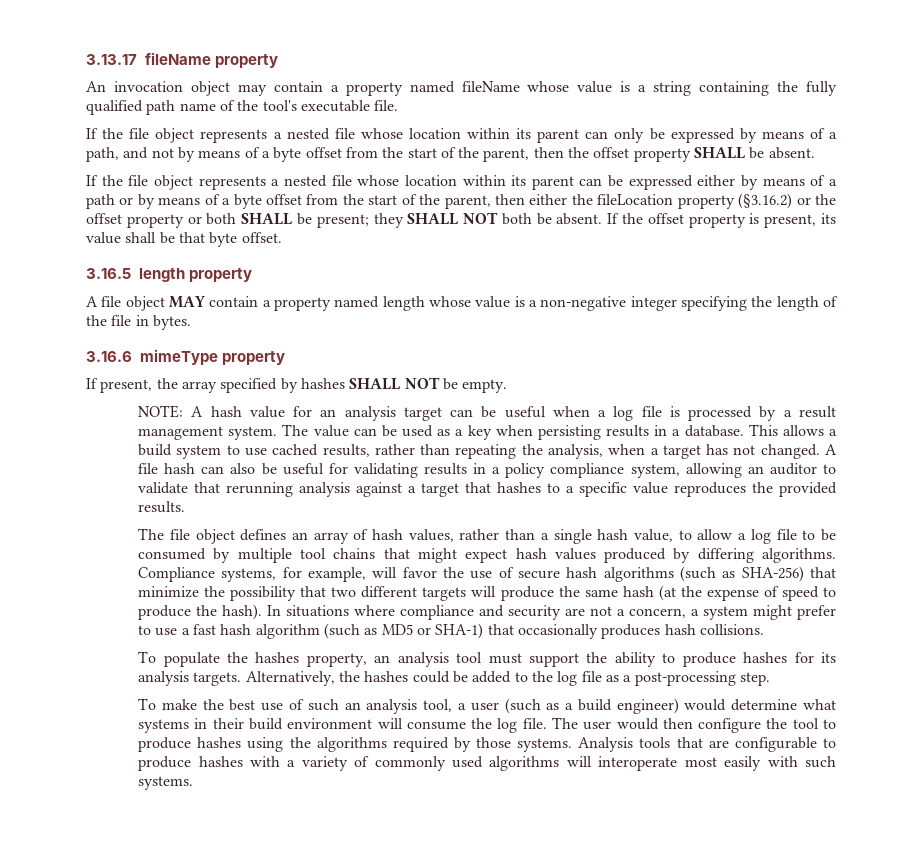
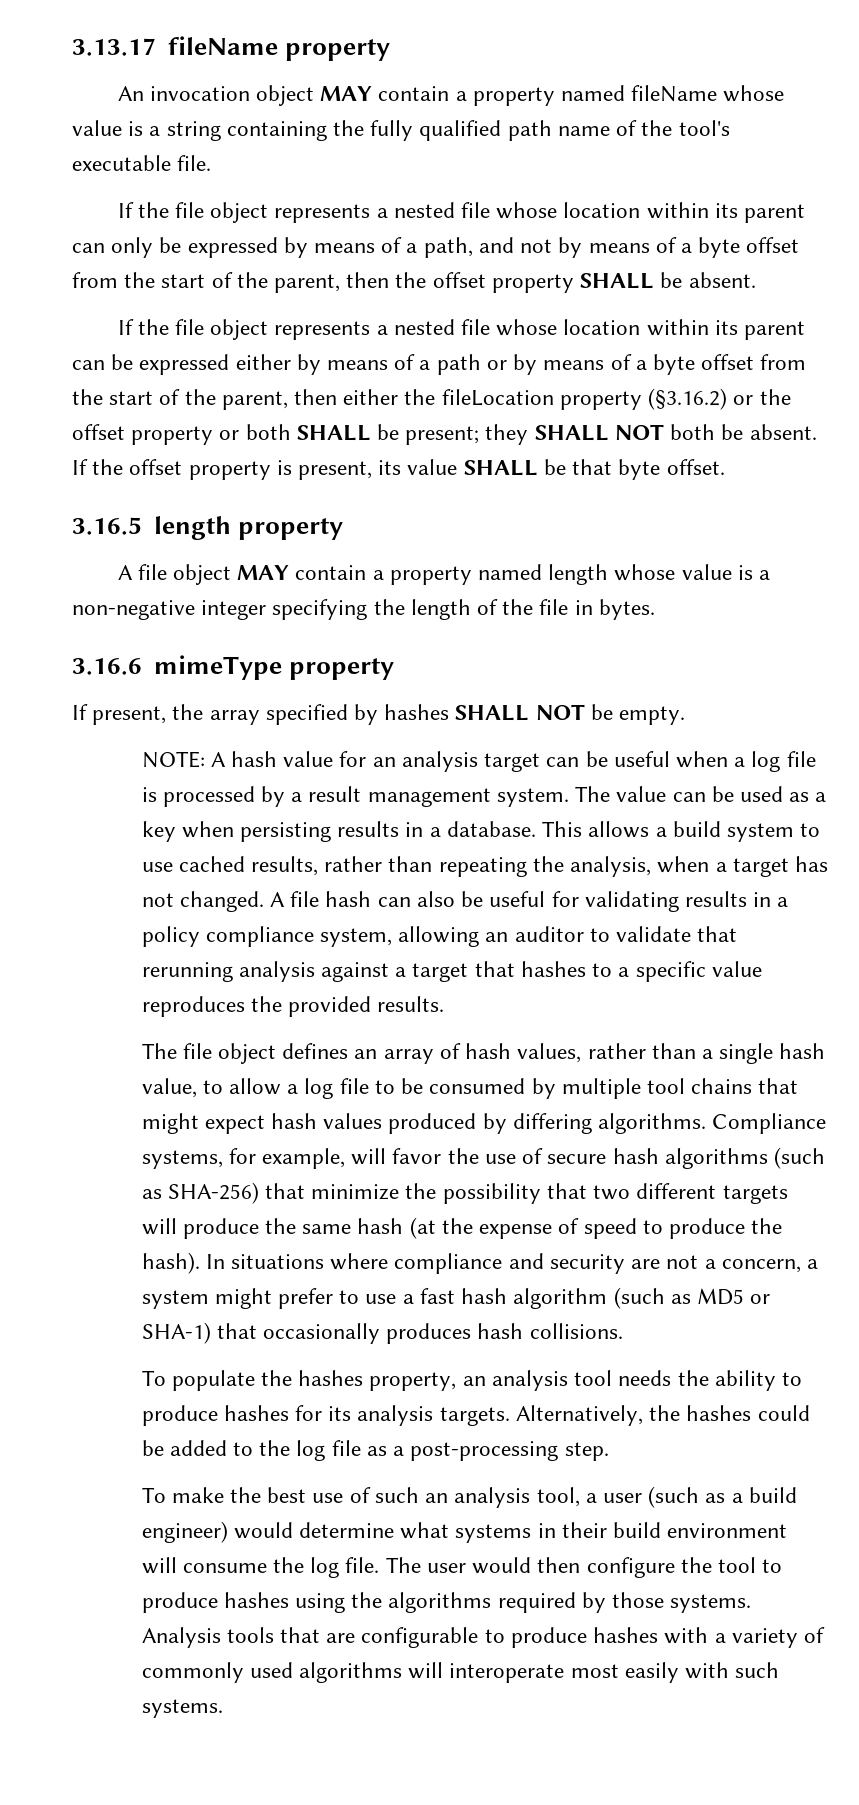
- An invocation object may contain a property named fileName whose value is a string containing the fully qualified path name of the tool's executable file.
+ An invocation object MAY contain a property named fileName whose value is a string containing the fully qualified path name of the tool's executable file.
- If the offset property is present, its value shall be that byte offset.
+ If the offset property is present, its value SHALL be that byte offset.
- To populate the hashes property, an analysis tool must support the ability to produce hashes for its analysis targets.
+ To populate the hashes property, an analysis tool needs the ability to produce hashes for its analysis targets.

